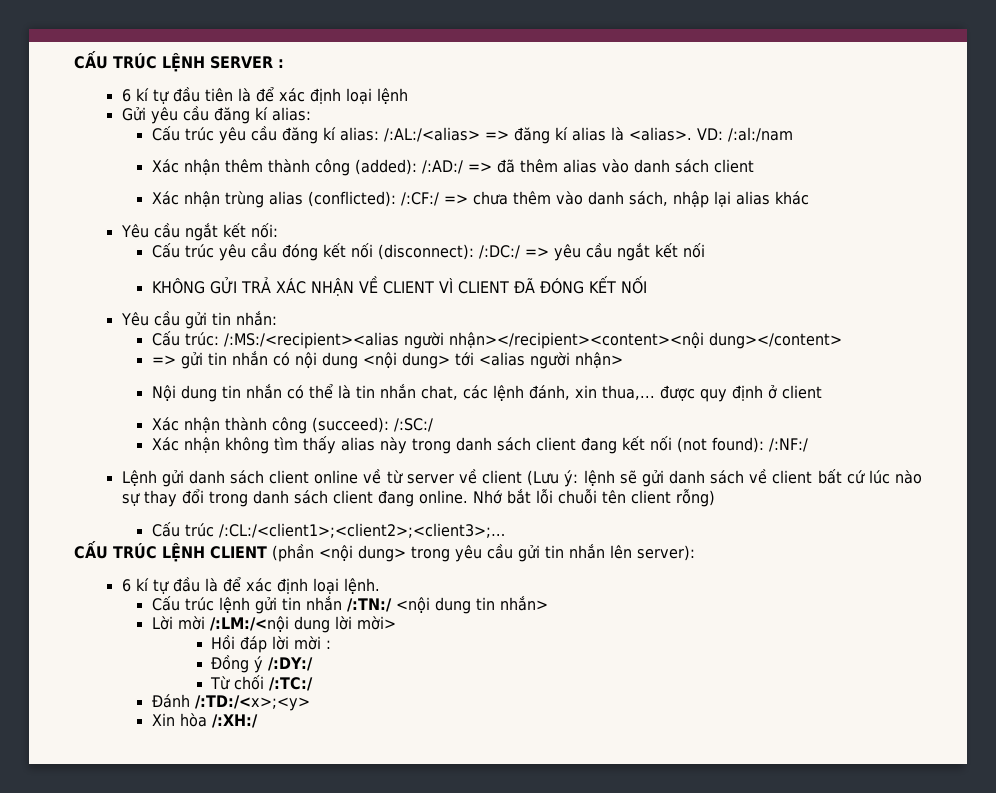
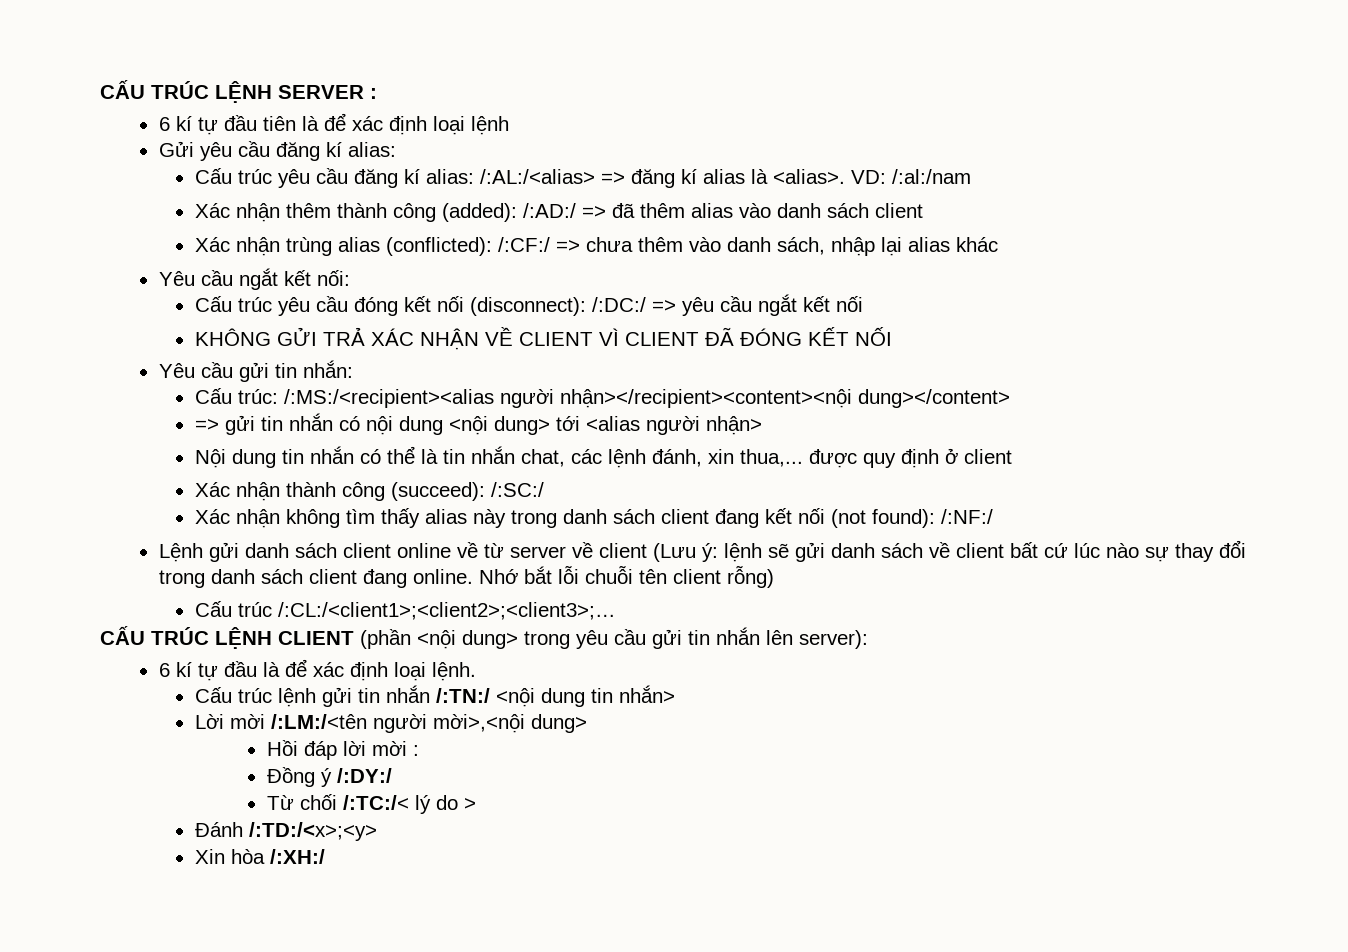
- Lời mời /:LM:/<nội dung lời mời>
+ Lời mời /:LM:/<tên người mời>,<nội dung>
- Từ chối /:TC:/
+ Từ chối /:TC:/< lý do >

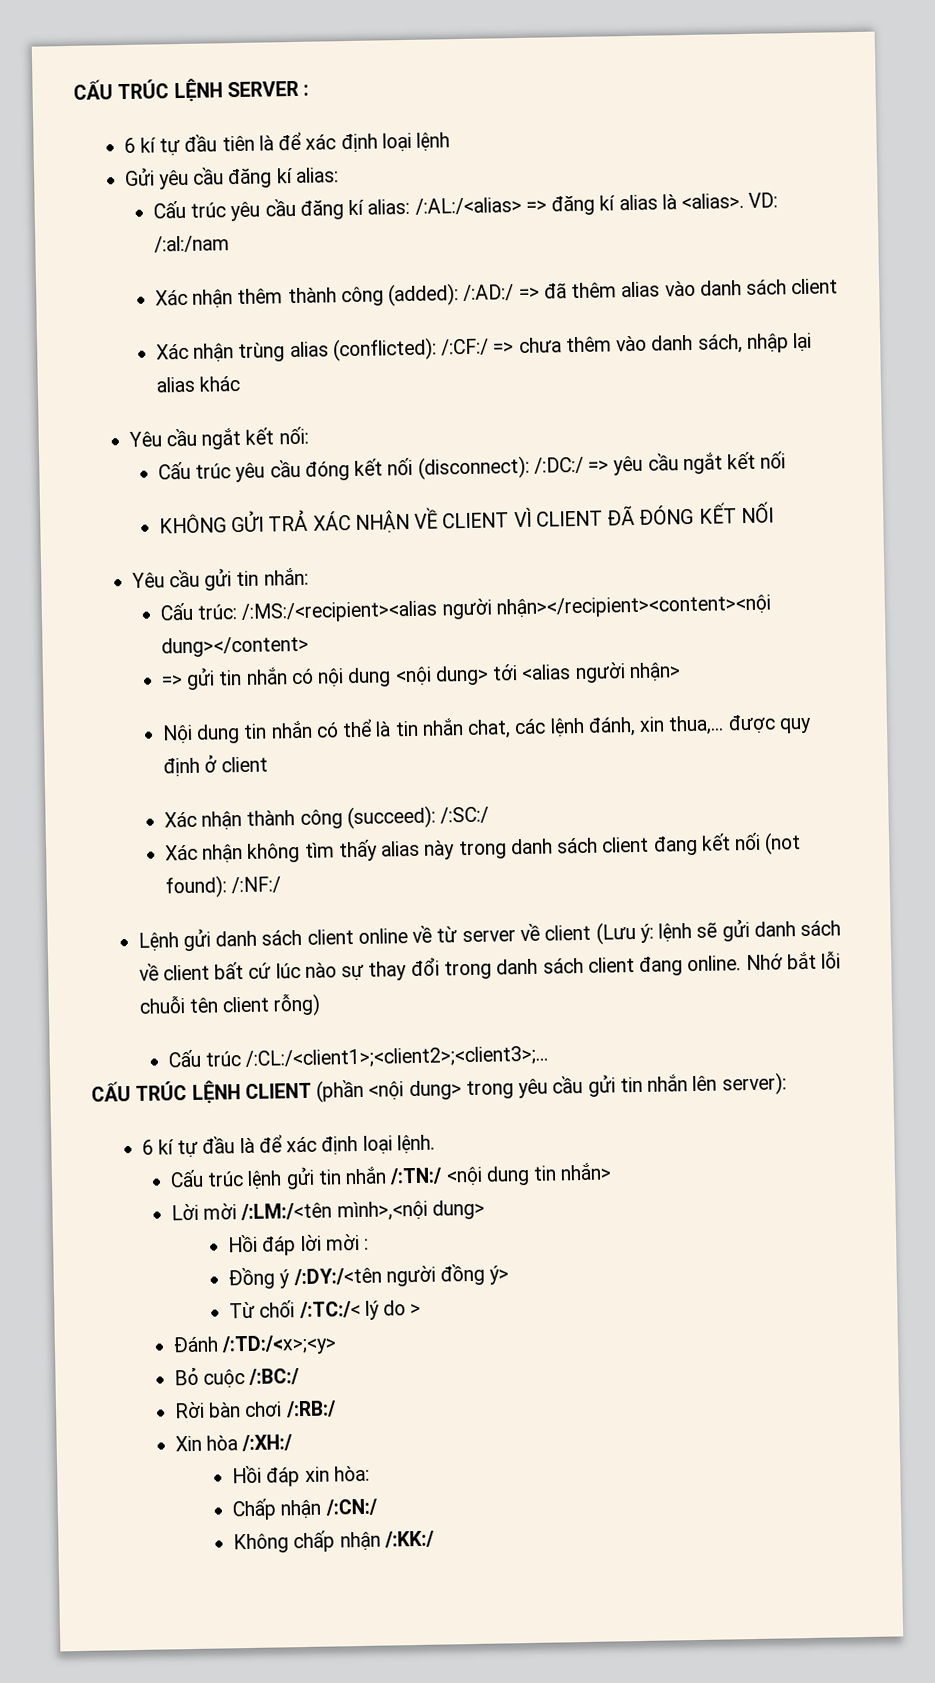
- Lời mời /:LM:/<tên người mời>,<nội dung>
+ Lời mời /:LM:/<tên mình>,<nội dung>
- Đồng ý /:DY:/
+ Đồng ý /:DY:/<tên người đồng ý>
+ Bỏ cuộc /:BC:/
+ Rời bàn chơi /:RB:/
  Xin hòa /:XH:/
+ Hồi đáp xin hòa:
+ Chấp nhận /:CN:/
+ Không chấp nhận /:KK:/

